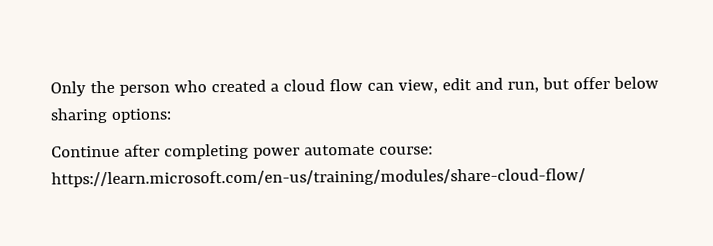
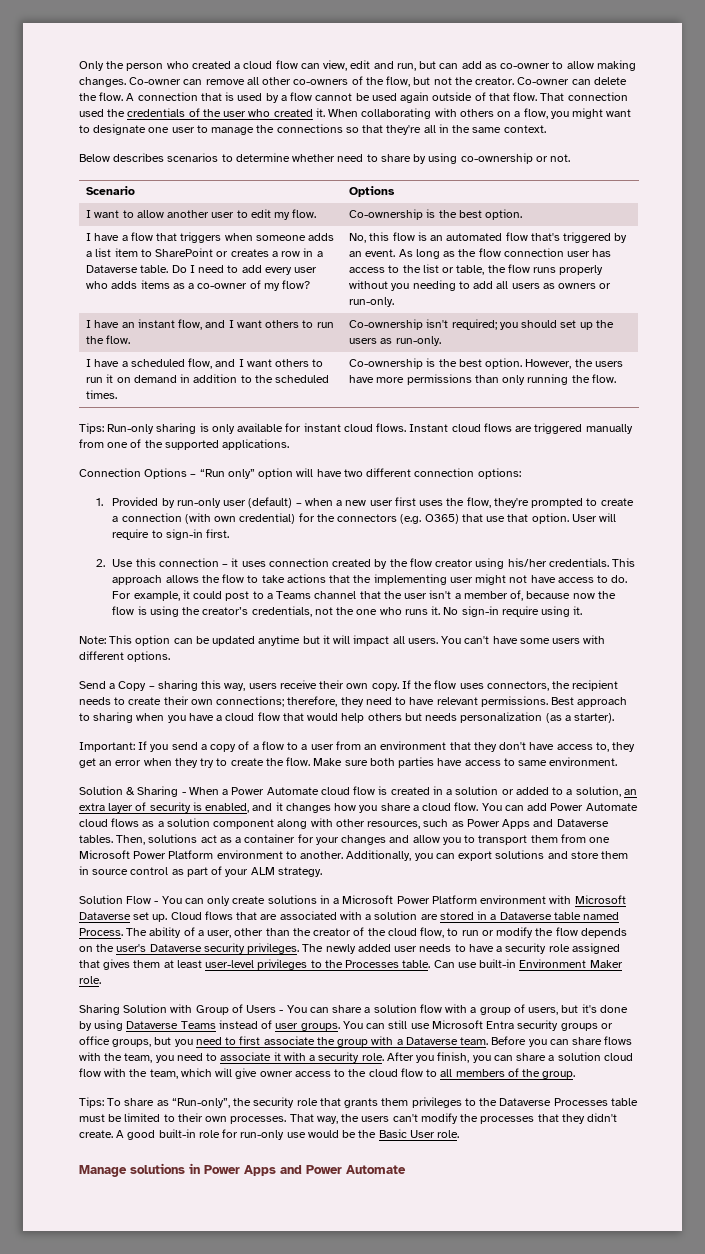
- Only the person who created a cloud flow can view, edit and run, but offer below sharing options:
- Continue after completing power automate course: https://learn.microsoft.com/en-us/training/modules/share-cloud-flow/
+ Only the person who created a cloud flow can view, edit and run, but can add as co-owner to allow making changes. Co-owner can remove all other co-owners of the flow, but not the creator. Co-owner can delete the flow. A connection that is used by a flow cannot be used again outside of that flow. That connection used the credentials of the user who created it. When collaborating with others on a flow, you might want to designate one user to manage the connections so that they're all in the same context.
+ Below describes scenarios to determine whether need to share by using co-ownership or not.
+ Scenario | Options
+ I want to allow another user to edit my flow. | Co-ownership is the best option.
+ I have a flow that triggers when someone adds a list item to SharePoint or creates a row in a Dataverse table. Do I need to add every user who adds items as a co-owner of my flow? | No, this flow is an automated flow that's triggered by an event. As long as the flow connection user has access to the list or table, the flow runs properly without you needing to add all users as owners or run-only.
+ I have an instant flow, and I want others to run the flow. | Co-ownership isn't required; you should set up the users as run-only.
+ I have a scheduled flow, and I want others to run it on demand in addition to the scheduled times. | Co-ownership is the best option. However, the users have more permissions than only running the flow.
+ Tips: Run-only sharing is only available for instant cloud flows. Instant cloud flows are triggered manually from one of the supported applications.
+ Connection Options – “Run only” option will have two different connection options:
+ 1. Provided by run-only user (default) – when a new user first uses the flow, they're prompted to create a connection (with own credential) for the connectors (e.g. O365) that use that option. User will require to sign-in first.
+ 2. Use this connection – it uses connection created by the flow creator using his/her credentials. This approach allows the flow to take actions that the implementing user might not have access to do. For example, it could post to a Teams channel that the user isn't a member of, because now the flow is using the creator’s credentials, not the one who runs it. No sign-in require using it.
+ Note: This option can be updated anytime but it will impact all users. You can't have some users with different options.
+ Send a Copy – sharing this way, users receive their own copy. If the flow uses connectors, the recipient needs to create their own connections; therefore, they need to have relevant permissions. Best approach to sharing when you have a cloud flow that would help others but needs personalization (as a starter).
+ Important: If you send a copy of a flow to a user from an environment that they don't have access to, they get an error when they try to create the flow. Make sure both parties have access to same environment.
+ Solution & Sharing - When a Power Automate cloud flow is created in a solution or added to a solution, an extra layer of security is enabled, and it changes how you share a cloud flow. You can add Power Automate cloud flows as a solution component along with other resources, such as Power Apps and Dataverse tables. Then, solutions act as a container for your changes and allow you to transport them from one Microsoft Power Platform environment to another. Additionally, you can export solutions and store them in source control as part of your ALM strategy.
+ Solution Flow - You can only create solutions in a Microsoft Power Platform environment with Microsoft Dataverse set up. Cloud flows that are associated with a solution are stored in a Dataverse table named Process. The ability of a user, other than the creator of the cloud flow, to run or modify the flow depends on the user's Dataverse security privileges. The newly added user needs to have a security role assigned that gives them at least user-level privileges to the Processes table. Can use built-in Environment Maker role.
+ Sharing Solution with Group of Users - You can share a solution flow with a group of users, but it's done by using Dataverse Teams instead of user groups. You can still use Microsoft Entra security groups or office groups, but you need to first associate the group with a Dataverse team. Before you can share flows with the team, you need to associate it with a security role. After you finish, you can share a solution cloud flow with the team, which will give owner access to the cloud flow to all members of the group.
+ Tips: To share as “Run-only”, the security role that grants them privileges to the Dataverse Processes table must be limited to their own processes. That way, the users can't modify the processes that they didn't create. A good built-in role for run-only use would be the Basic User role.
+ Manage solutions in Power Apps and Power Automate

